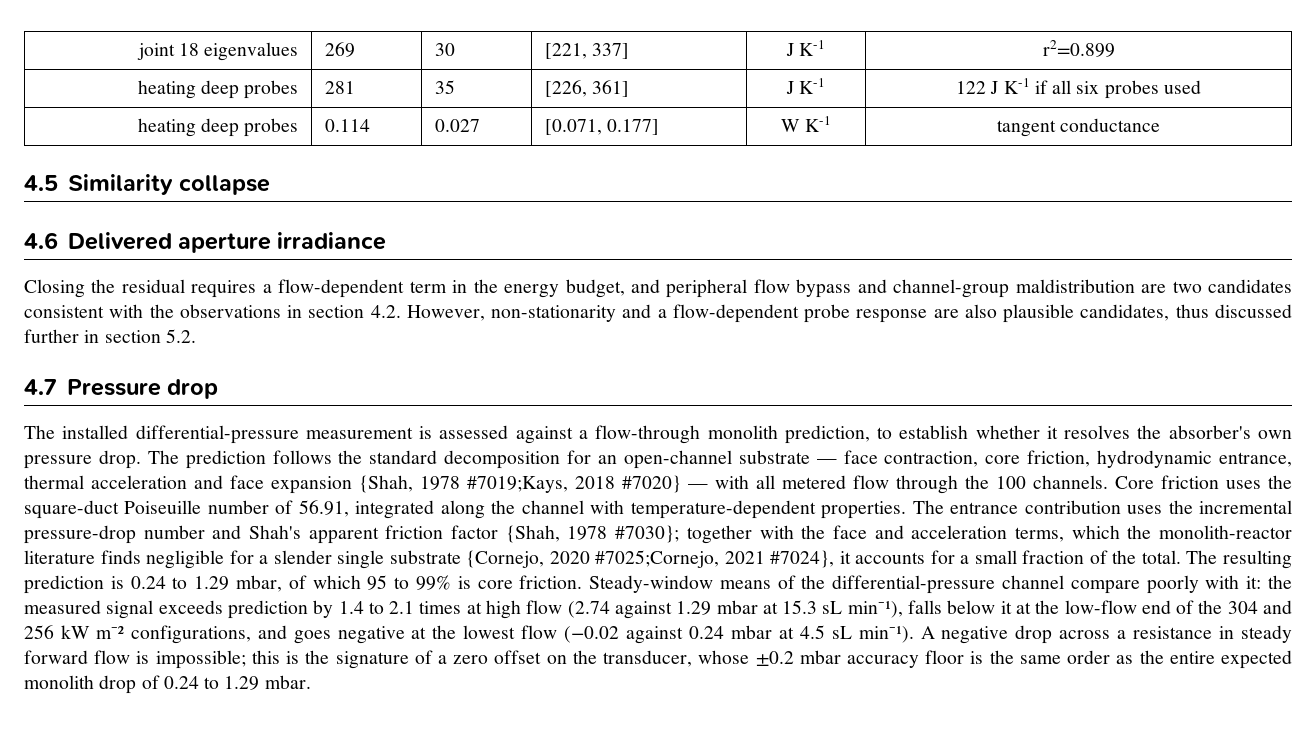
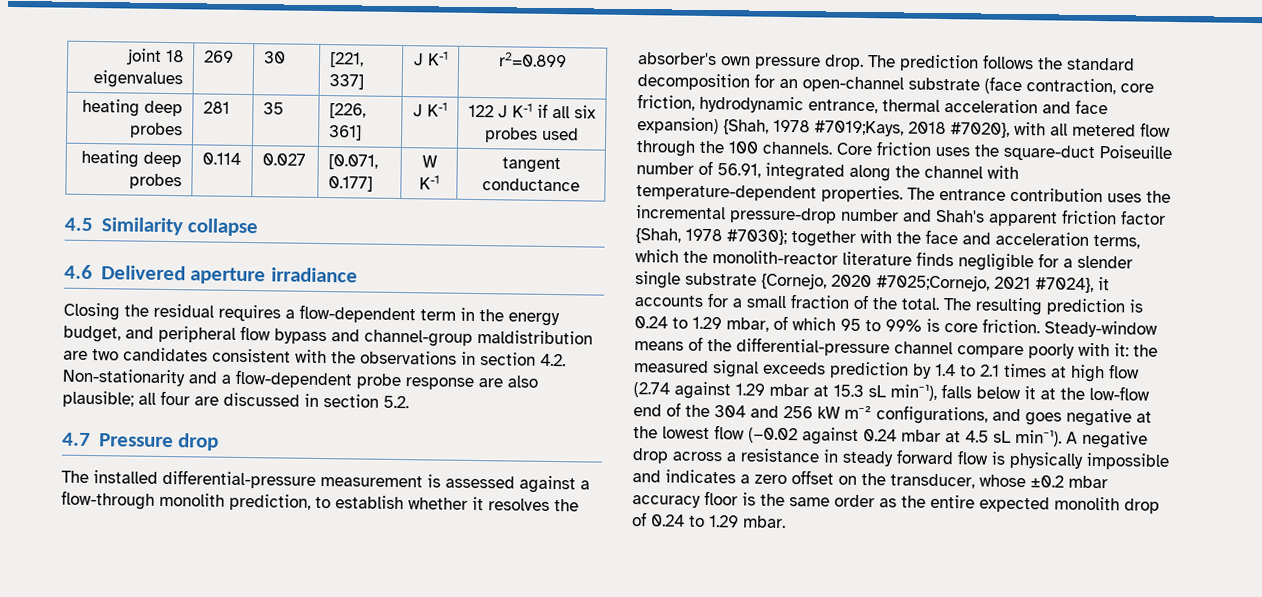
- Closing the residual requires a flow-dependent term in the energy budget, and peripheral flow bypass and channel-group maldistribution are two candidates consistent with the observations in section 4.2. However, non-stationarity and a flow-dependent probe response are also plausible candidates, thus discussed further in section 5.2.
+ Closing the residual requires a flow-dependent term in the energy budget, and peripheral flow bypass and channel-group maldistribution are two candidates consistent with the observations in section 4.2. Non-stationarity and a flow-dependent probe response are also plausible; all four are discussed in section 5.2.
- The prediction follows the standard decomposition for an open-channel substrate — face contraction, core friction, hydrodynamic entrance, thermal acceleration and face expansion {Shah, 1978 #7019;Kays, 2018 #7020} — with all metered flow through the 100 channels.
+ The prediction follows the standard decomposition for an open-channel substrate (face contraction, core friction, hydrodynamic entrance, thermal acceleration and face expansion) {Shah, 1978 #7019;Kays, 2018 #7020}, with all metered flow through the 100 channels.
- A negative drop across a resistance in steady forward flow is impossible; this is the signature of a zero offset on the transducer, whose ±0.2 mbar accuracy floor is the same order as the entire expected monolith drop of 0.24 to 1.29 mbar.
+ A negative drop across a resistance in steady forward flow is physically impossible and indicates a zero offset on the transducer, whose ±0.2 mbar accuracy floor is the same order as the entire expected monolith drop of 0.24 to 1.29 mbar.

